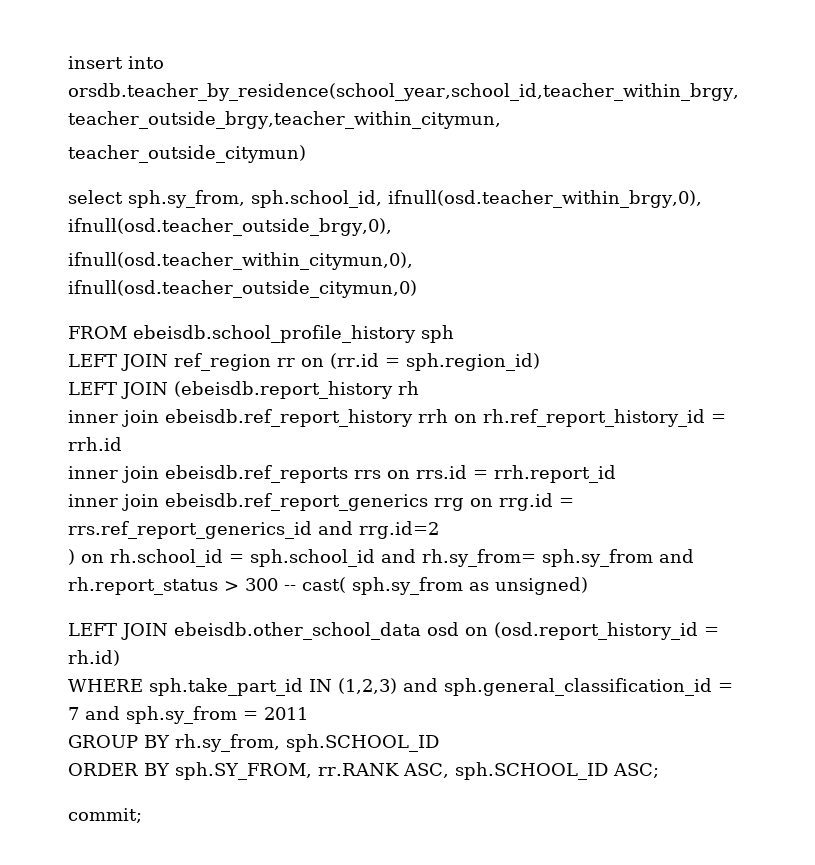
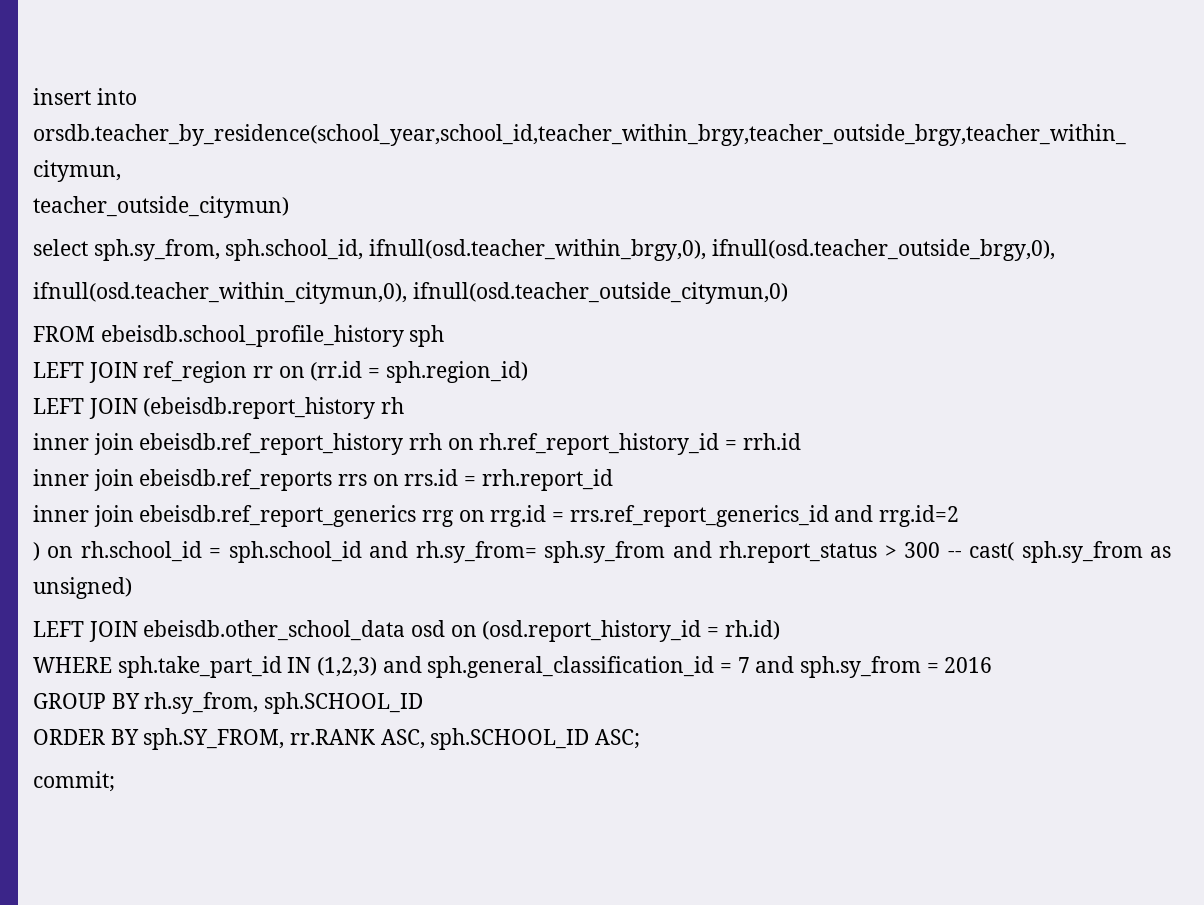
- WHERE sph.take_part_id IN (1,2,3) and sph.general_classification_id = 7 and sph.sy_from = 2011
+ WHERE sph.take_part_id IN (1,2,3) and sph.general_classification_id = 7 and sph.sy_from = 2016

